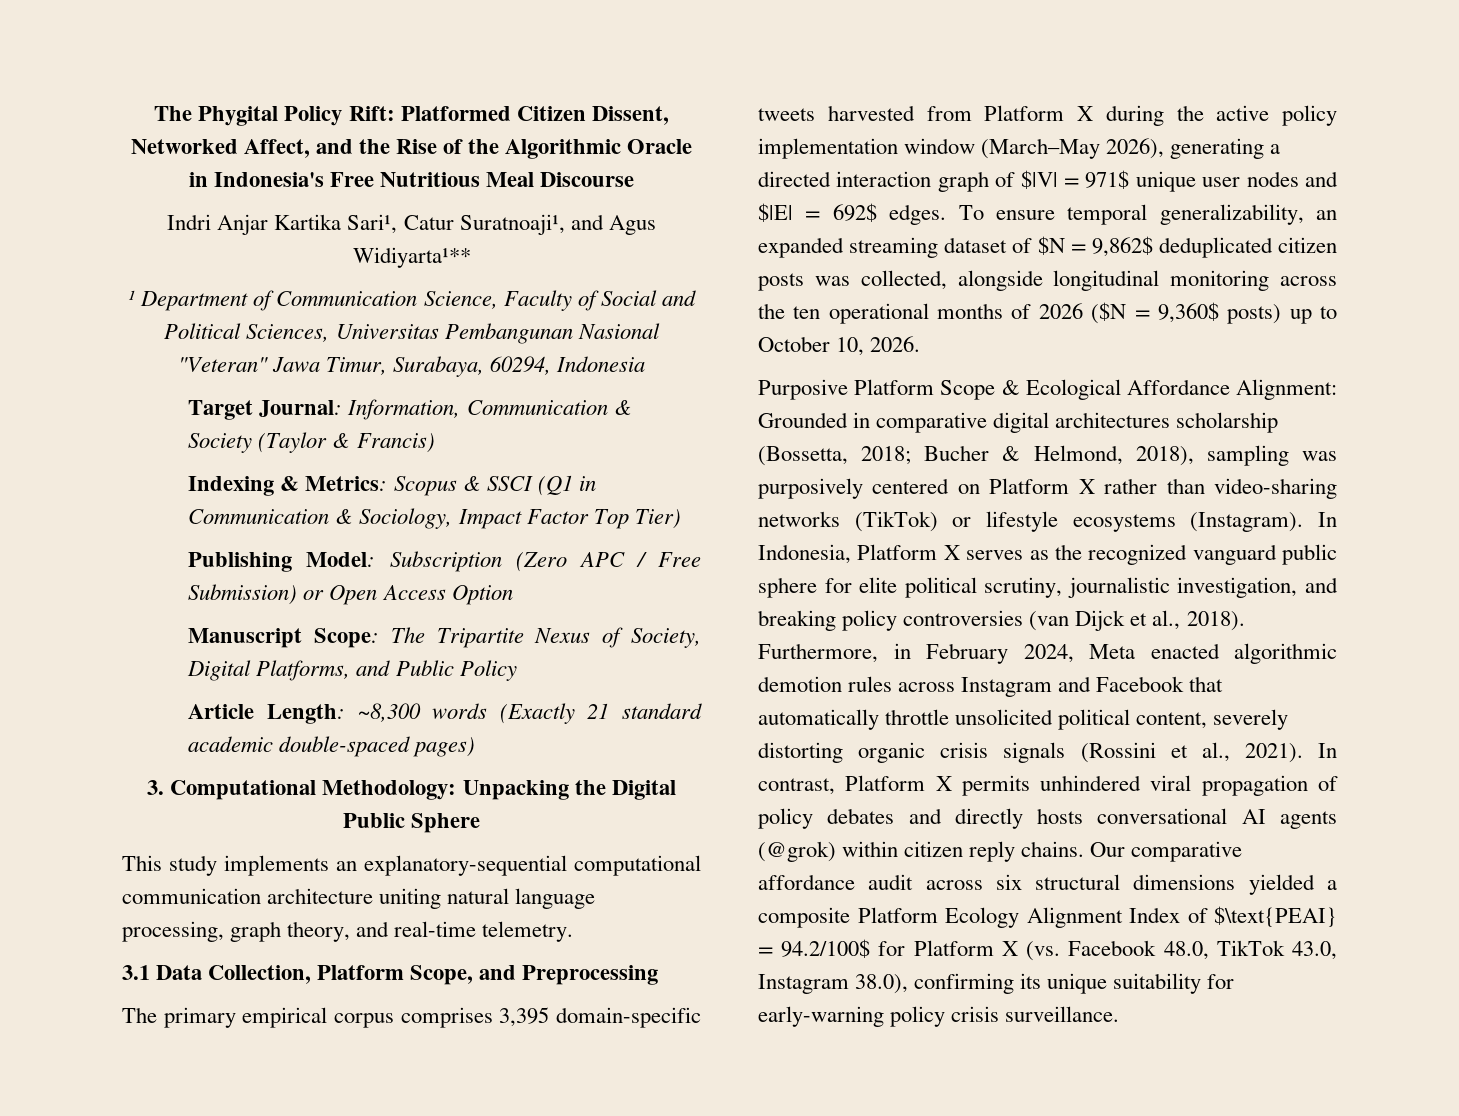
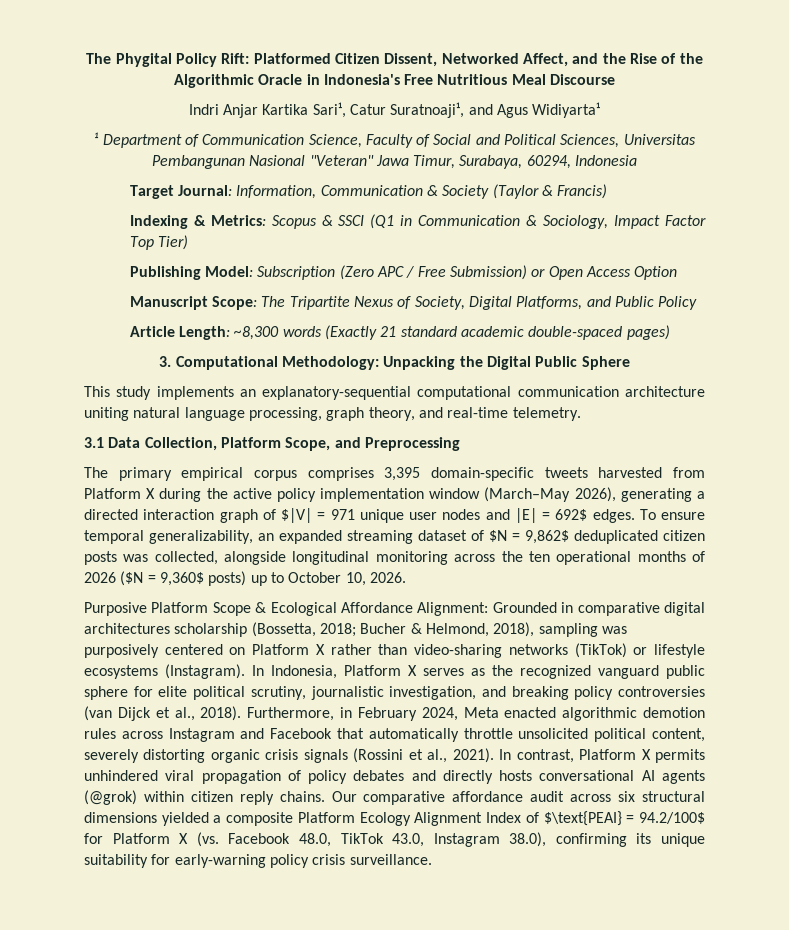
- Indri Anjar Kartika Sari¹, Catur Suratnoaji¹, and Agus Widiyarta¹**
+ Indri Anjar Kartika Sari¹, Catur Suratnoaji¹, and Agus Widiyarta¹
- The primary empirical corpus comprises 3,395 domain-specific tweets harvested from Platform X during the active policy implementation window (March–May 2026), generating a directed interaction graph of $|V| = 971$ unique user nodes and $|E| = 692$ edges.
+ The primary empirical corpus comprises 3,395 domain-specific tweets harvested from Platform X during the active policy implementation window (March–May 2026), generating a directed interaction graph of $|V| = 971 unique user nodes and |E| = 692$ edges.

